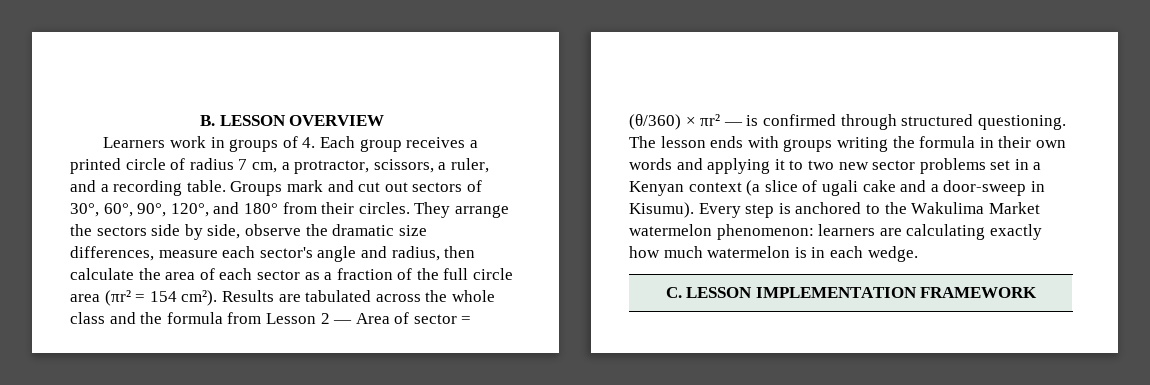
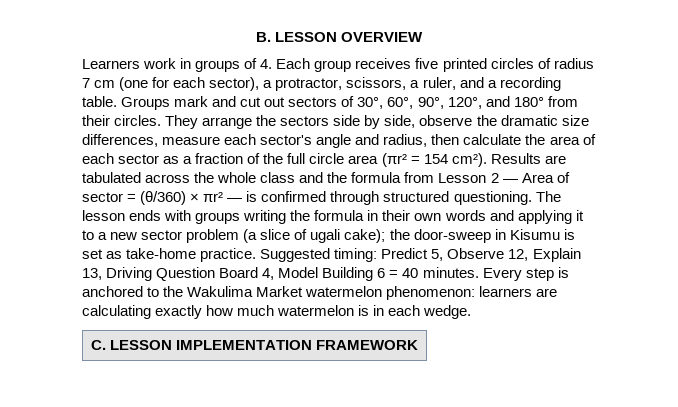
- Learners work in groups of 4. Each group receives a printed circle of radius 7 cm, a protractor, scissors, a ruler, and a recording table.
+ Learners work in groups of 4. Each group receives five printed circles of radius 7 cm (one for each sector), a protractor, scissors, a ruler, and a recording table.
- The lesson ends with groups writing the formula in their own words and applying it to two new sector problems set in a Kenyan context (a slice of ugali cake and a door-sweep in Kisumu).
+ The lesson ends with groups writing the formula in their own words and applying it to a new sector problem (a slice of ugali cake); the door-sweep in Kisumu is set as take-home practice. Suggested timing: Predict 5, Observe 12, Explain 13, Driving Question Board 4, Model Building 6 = 40 minutes.

